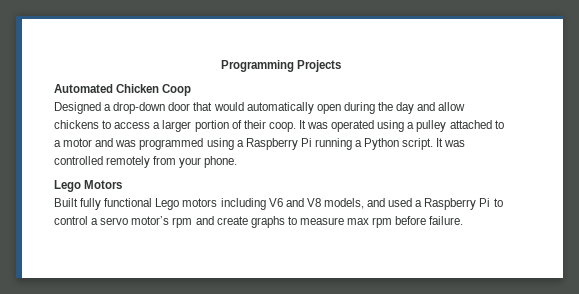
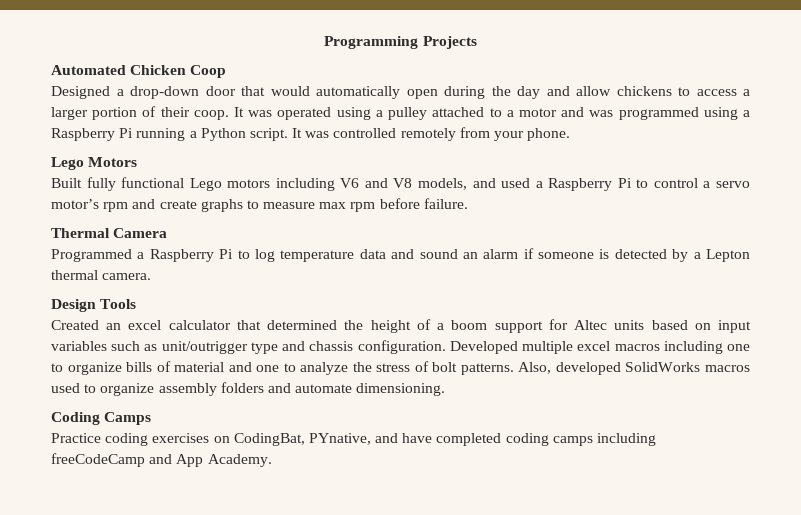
+ Thermal Camera
+ Programmed a Raspberry Pi to log temperature data and sound an alarm if someone is detected by a Lepton thermal camera.
+ Design Tools
+ Created an excel calculator that determined the height of a boom support for Altec units based on input variables such as unit/outrigger type and chassis configuration. Developed multiple excel macros including one to organize bills of material and one to analyze the stress of bolt patterns. Also, developed SolidWorks macros used to organize assembly folders and automate dimensioning.
+ Coding Camps
+ Practice coding exercises on CodingBat, PYnative, and have completed coding camps including freeCodeCamp and App Academy.

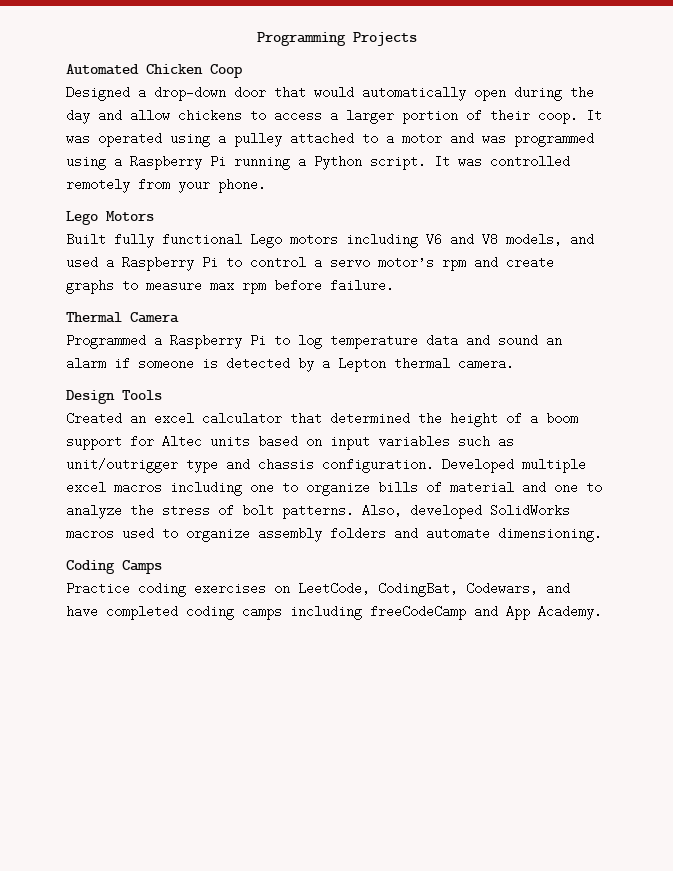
- Practice coding exercises on CodingBat, PYnative, and have completed coding camps including freeCodeCamp and App Academy.
+ Practice coding exercises on LeetCode, CodingBat, Codewars, and have completed coding camps including freeCodeCamp and App Academy.

